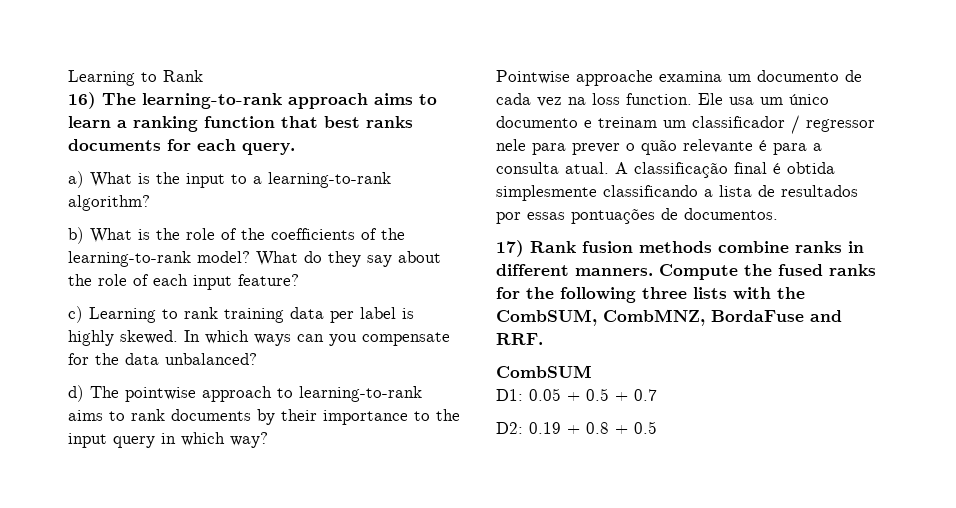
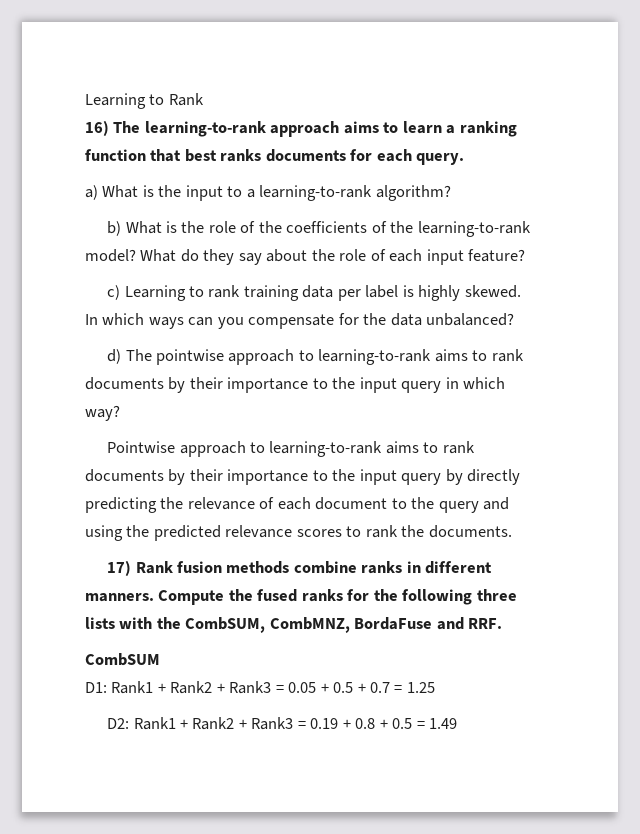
- Pointwise approache examina um documento de cada vez na loss function. Ele usa um único documento e treinam um classificador / regressor nele para prever o quão relevante é para a consulta atual. A classificação final é obtida simplesmente classificando a lista de resultados por essas pontuações de documentos.
+ Pointwise approach to learning-to-rank aims to rank documents by their importance to the input query by directly predicting the relevance of each document to the query and using the predicted relevance scores to rank the documents.
- D1: 0.05 + 0.5 + 0.7
+ D1: Rank1 + Rank2 + Rank3 = 0.05 + 0.5 + 0.7 = 1.25
- D2: 0.19 + 0.8 + 0.5
+ D2: Rank1 + Rank2 + Rank3 = 0.19 + 0.8 + 0.5 = 1.49

